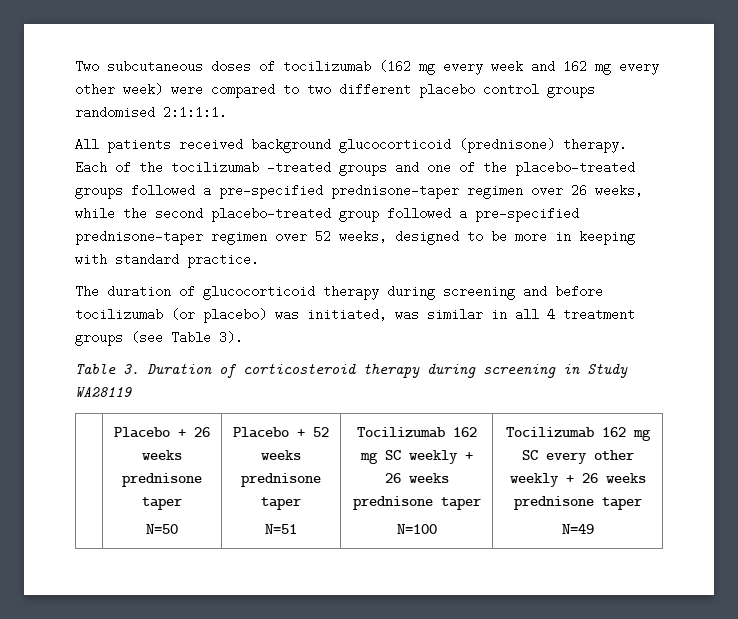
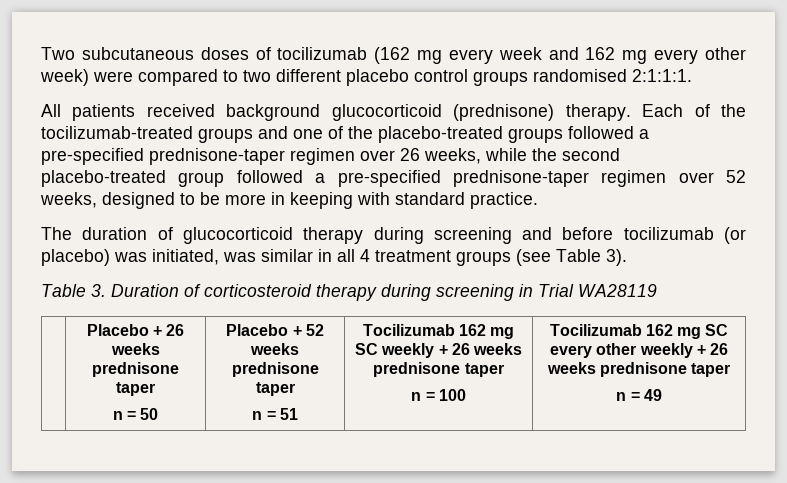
- Each of the tocilizumab -treated groups and one of the placebo-treated groups followed a pre-specified prednisone-taper regimen over 26 weeks, while the second placebo-treated group followed a pre-specified prednisone-taper regimen over 52 weeks, designed to be more in keeping with standard practice.
+ Each of the tocilizumab-treated groups and one of the placebo-treated groups followed a pre-specified prednisone-taper regimen over 26 weeks, while the second placebo-treated group followed a pre-specified prednisone-taper regimen over 52 weeks, designed to be more in keeping with standard practice.
- Table 3. Duration of corticosteroid therapy during screening in Study WA28119
+ Table 3. Duration of corticosteroid therapy during screening in Trial WA28119
- N=50
+ n = 50
- N=51
+ n = 51
- N=100
+ n = 100
- N=49
+ n = 49

